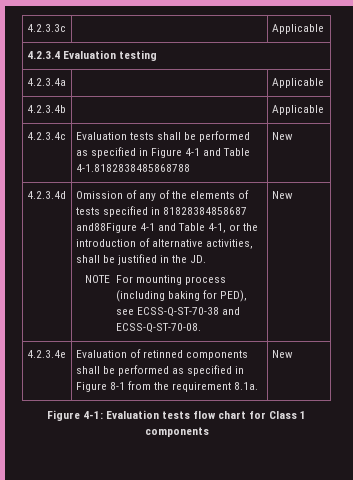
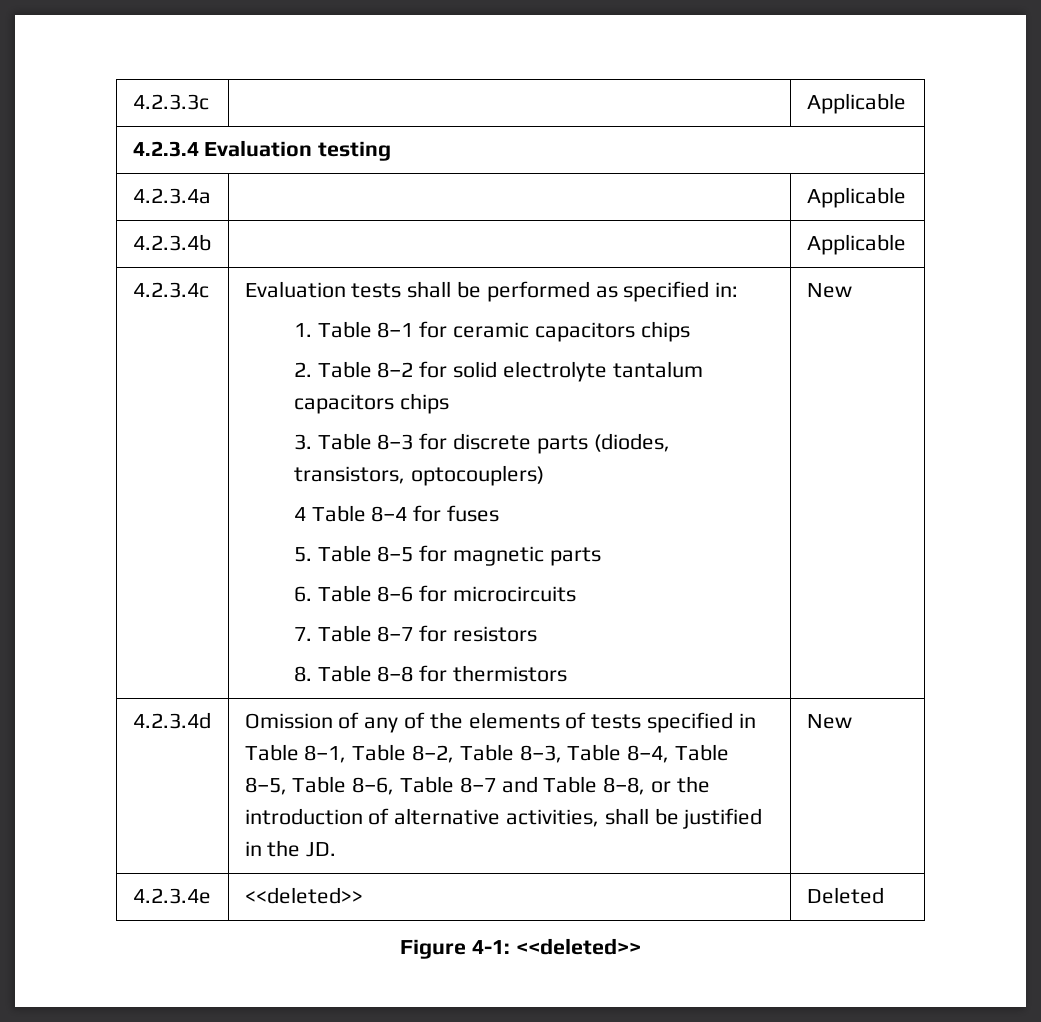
- Evaluation tests shall be performed as specified in Figure 4-1 and Table 4-1.8182838485868788
+ Evaluation tests shall be performed as specified in:
+ 1. Table 8–1 for ceramic capacitors chips
+ 2. Table 8–2 for solid electrolyte tantalum capacitors chips
+ 3. Table 8–3 for discrete parts (diodes, transistors, optocouplers)
+ 4 Table 8–4 for fuses
+ 5. Table 8–5 for magnetic parts
+ 6. Table 8–6 for microcircuits
+ 7. Table 8–7 for resistors
+ 8. Table 8–8 for thermistors
- Omission of any of the elements of tests specified in 81828384858687 and88Figure 4-1 and Table 4-1, or the introduction of alternative activities, shall be justified in the JD.
- NOTE For mounting process (including baking for PED), see ECSS-Q-ST-70-38 and ECSS-Q-ST-70-08. | New
- 4.2.3.4e | Evaluation of retinned components shall be performed as specified in Figure 8-1 from the requirement 8.1a. | New
- Figure 4-1: Evaluation tests flow chart for Class 1 components
+ Omission of any of the elements of tests specified in Table 8–1, Table 8–2, Table 8–3, Table 8–4, Table 8–5, Table 8–6, Table 8–7 and Table 8–8, or the introduction of alternative activities, shall be justified in the JD. | New
+ 4.2.3.4e | <<deleted>> | Deleted
+ Figure 4-1: <<deleted>>

